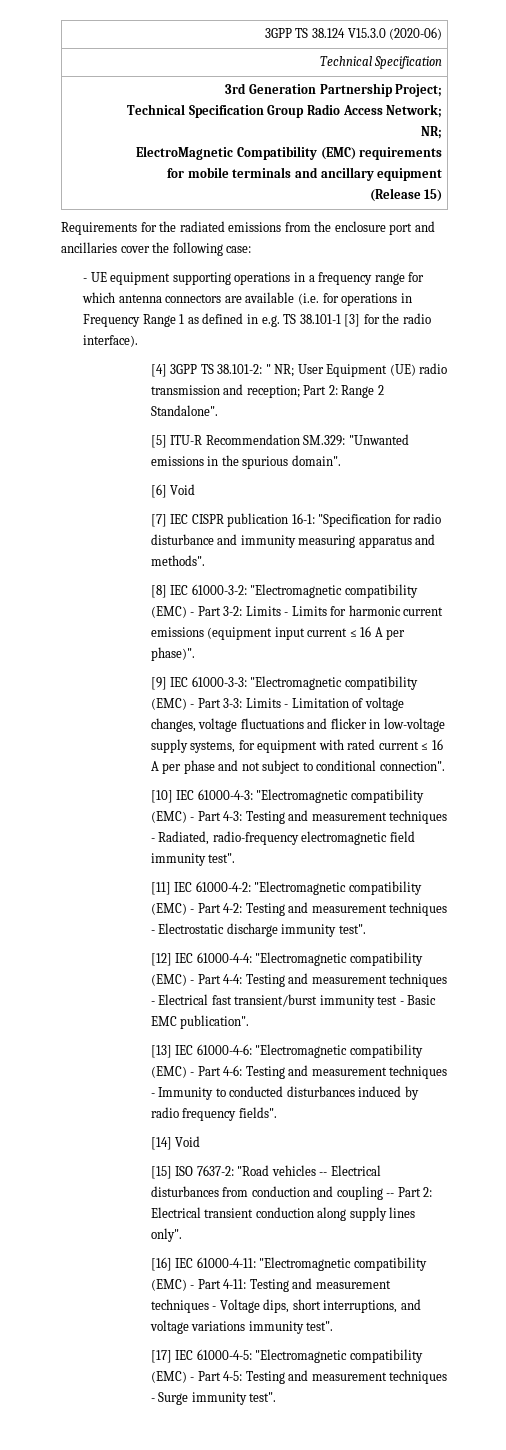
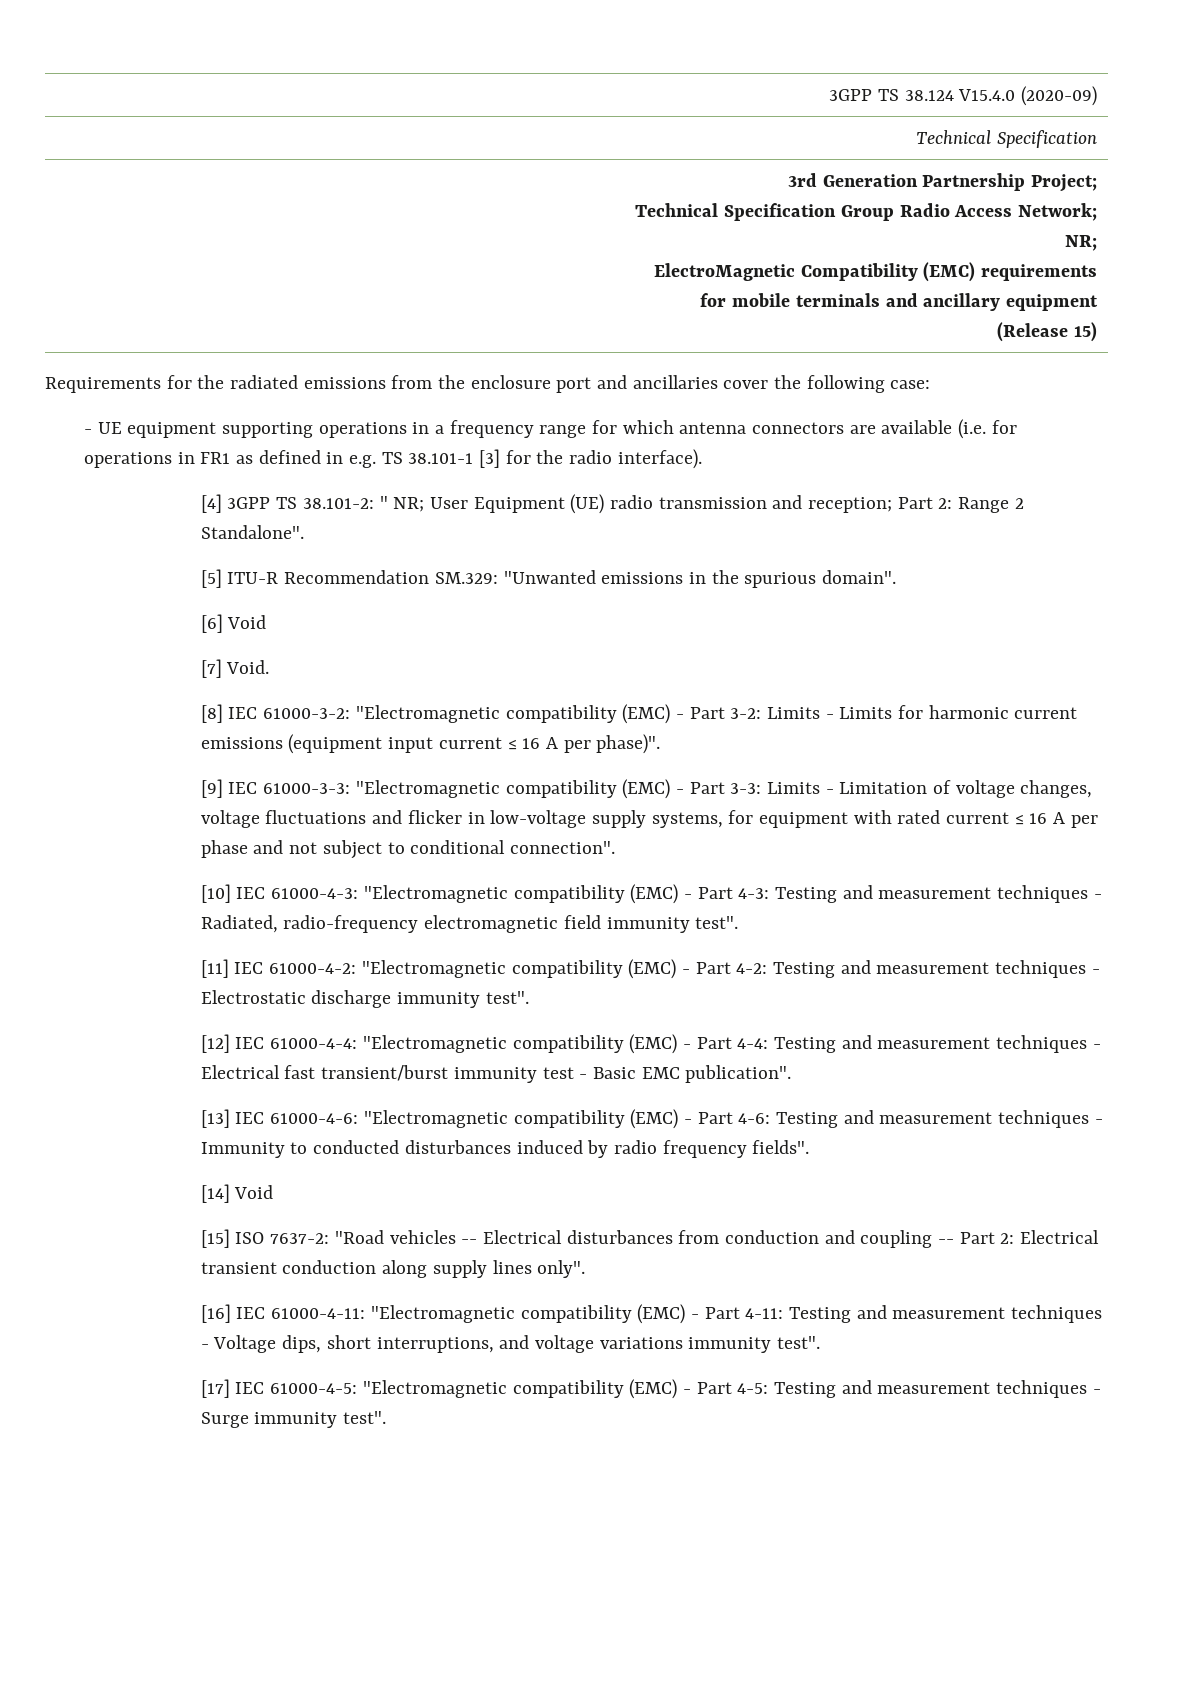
- 3GPP TS 38.124 V15.3.0 (2020-06)
+ 3GPP TS 38.124 V15.4.0 (2020-09)
- - UE equipment supporting operations in a frequency range for which antenna connectors are available (i.e. for operations in Frequency Range 1 as defined in e.g. TS 38.101-1 [3] for the radio interface).
+ - UE equipment supporting operations in a frequency range for which antenna connectors are available (i.e. for operations in FR1 as defined in e.g. TS 38.101-1 [3] for the radio interface).
- [7] IEC CISPR publication 16-1: "Specification for radio disturbance and immunity measuring apparatus and methods".
+ [7] Void.

